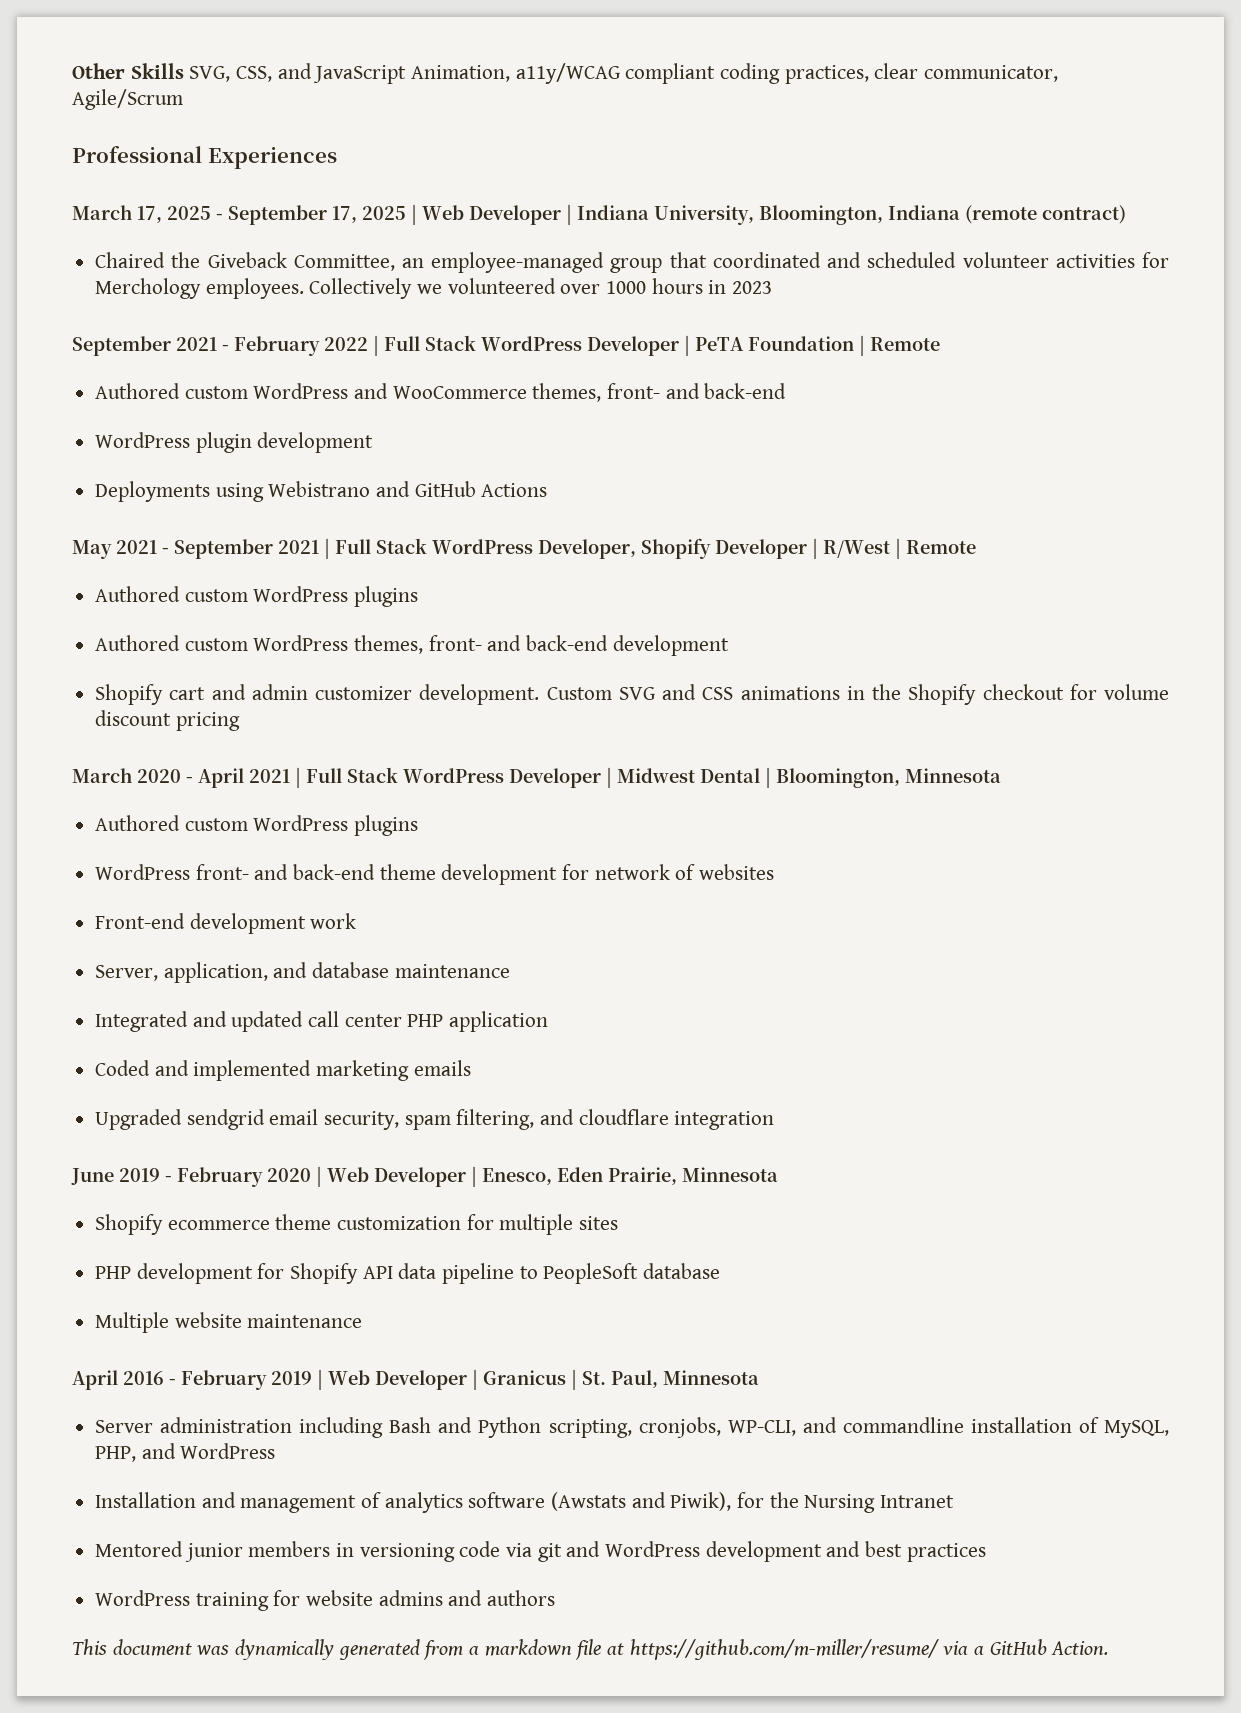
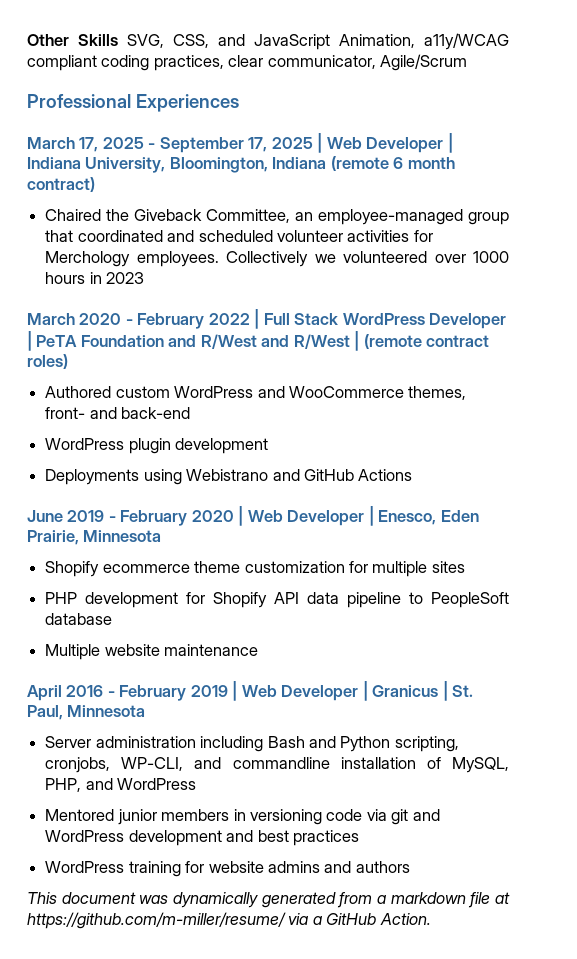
- March 17, 2025 - September 17, 2025 | Web Developer | Indiana University, Bloomington, Indiana (remote contract)
+ March 17, 2025 - September 17, 2025 | Web Developer | Indiana University, Bloomington, Indiana (remote 6 month contract)
- September 2021 - February 2022 | Full Stack WordPress Developer | PeTA Foundation | Remote
+ March 2020 - February 2022 | Full Stack WordPress Developer | PeTA Foundation and R/West and R/West | (remote contract roles)
- May 2021 - September 2021 | Full Stack WordPress Developer, Shopify Developer | R/West | Remote
- Authored custom WordPress plugins
- Authored custom WordPress themes, front- and back-end development
- Shopify cart and admin customizer development. Custom SVG and CSS animations in the Shopify checkout for volume discount pricing
- March 2020 - April 2021 | Full Stack WordPress Developer | Midwest Dental | Bloomington, Minnesota
- Authored custom WordPress plugins
- WordPress front- and back-end theme development for network of websites
- Front-end development work
- Server, application, and database maintenance
- Integrated and updated call center PHP application
- Coded and implemented marketing emails
- Upgraded sendgrid email security, spam filtering, and cloudflare integration
- Installation and management of analytics software (Awstats and Piwik), for the Nursing Intranet

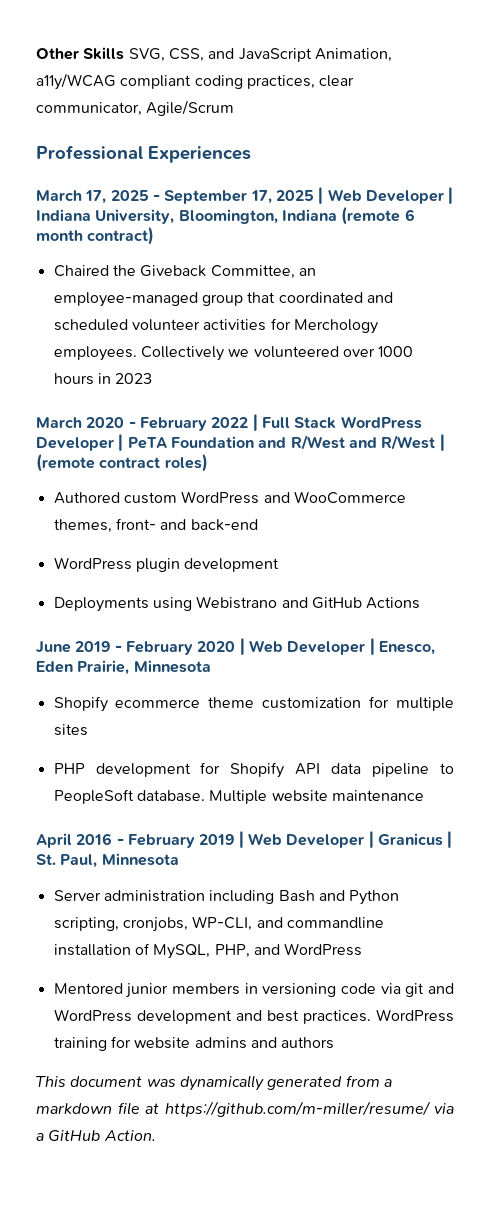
- PHP development for Shopify API data pipeline to PeopleSoft database
- Multiple website maintenance
+ PHP development for Shopify API data pipeline to PeopleSoft database. Multiple website maintenance
- Mentored junior members in versioning code via git and WordPress development and best practices
- WordPress training for website admins and authors
+ Mentored junior members in versioning code via git and WordPress development and best practices. WordPress training for website admins and authors

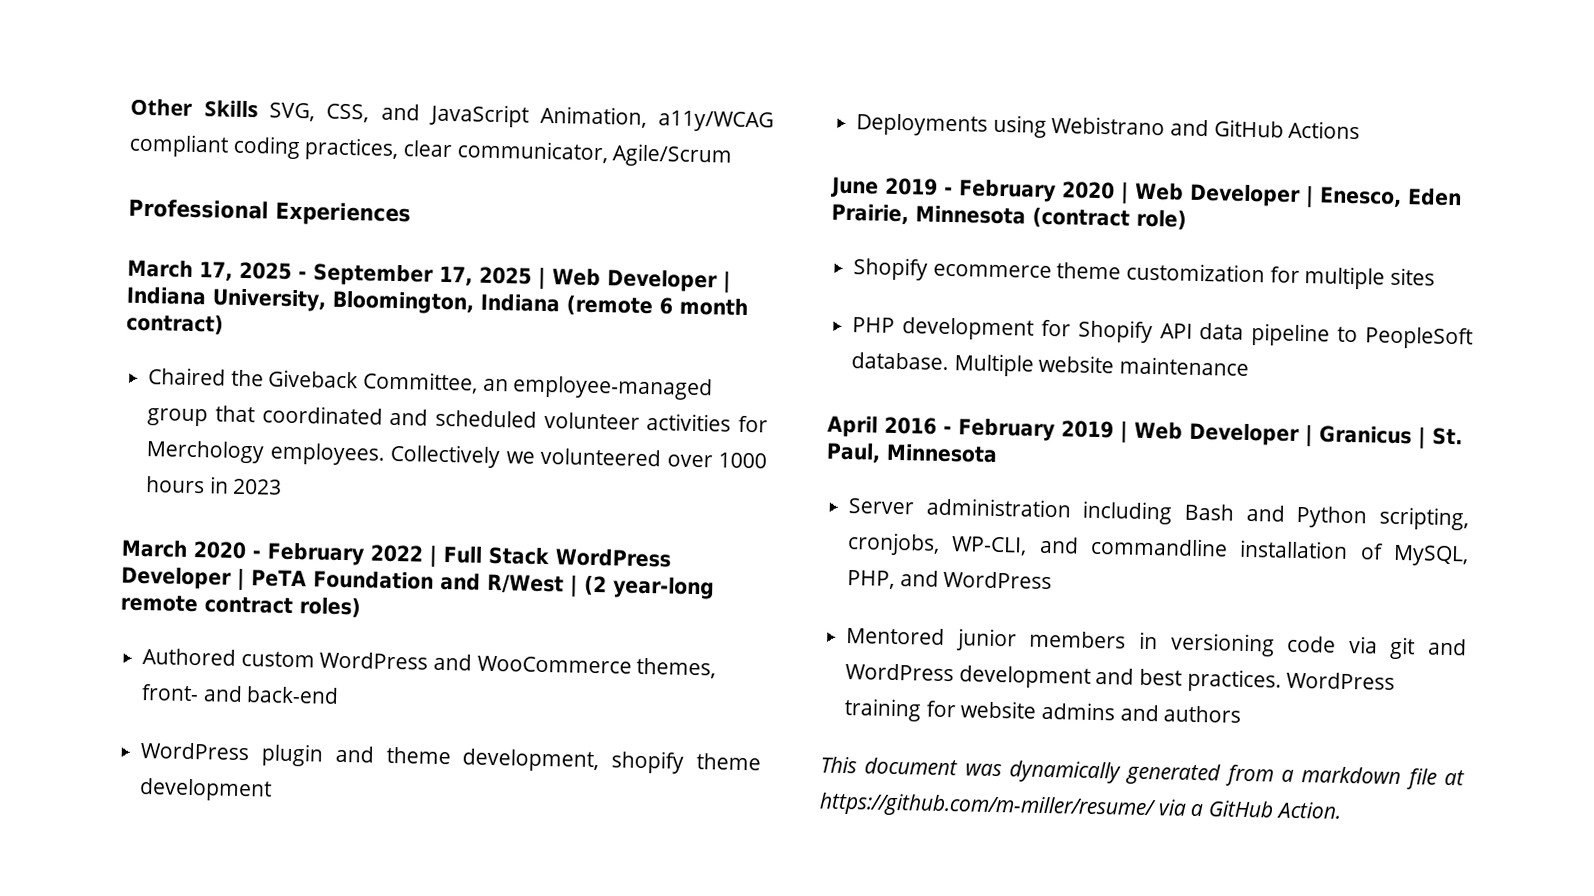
- March 2020 - February 2022 | Full Stack WordPress Developer | PeTA Foundation and R/West and R/West | (remote contract roles)
+ March 2020 - February 2022 | Full Stack WordPress Developer | PeTA Foundation and R/West | (2 year-long remote contract roles)
- WordPress plugin development
+ WordPress plugin and theme development, shopify theme development
- June 2019 - February 2020 | Web Developer | Enesco, Eden Prairie, Minnesota
+ June 2019 - February 2020 | Web Developer | Enesco, Eden Prairie, Minnesota (contract role)

